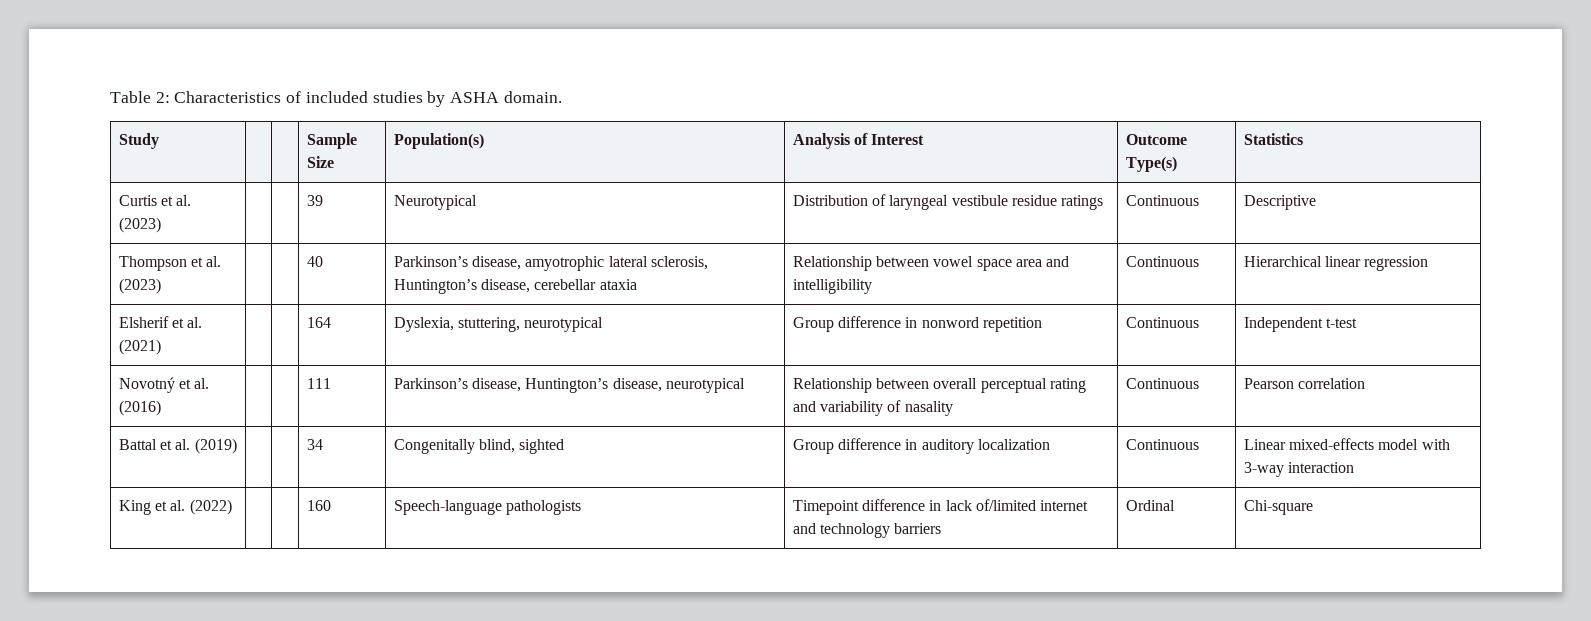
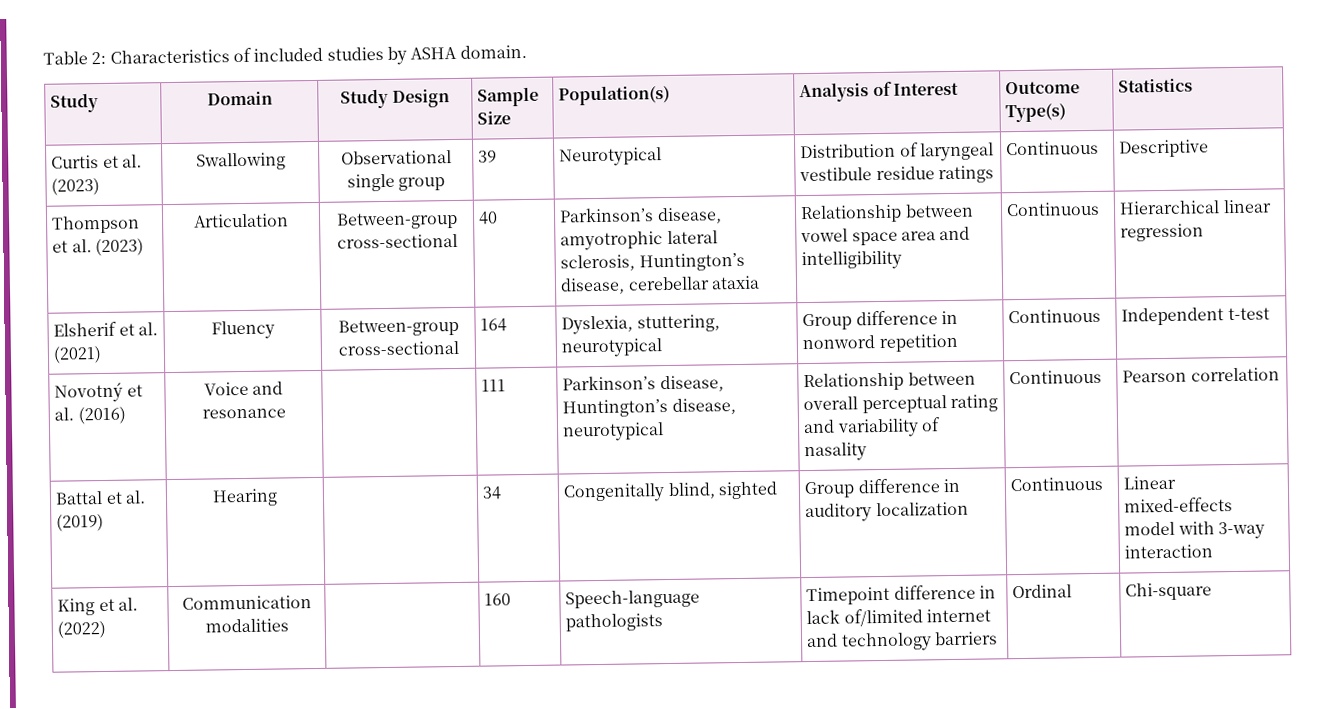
- Study | | | Sample Size | Population(s) | Analysis of Interest | Outcome Type(s) | Statistics
+ Study | Domain | Study Design | Sample Size | Population(s) | Analysis of Interest | Outcome Type(s) | Statistics
- Curtis et al. (2023) | | | 39 | Neurotypical | Distribution of laryngeal vestibule residue ratings | Continuous | Descriptive
+ Curtis et al. (2023) | Swallowing | Observational single group | 39 | Neurotypical | Distribution of laryngeal vestibule residue ratings | Continuous | Descriptive
- Thompson et al. (2023) | | | 40 | Parkinson’s disease, amyotrophic lateral sclerosis, Huntington’s disease, cerebellar ataxia | Relationship between vowel space area and intelligibility | Continuous | Hierarchical linear regression
+ Thompson et al. (2023) | Articulation | Between-group cross-sectional | 40 | Parkinson’s disease, amyotrophic lateral sclerosis, Huntington’s disease, cerebellar ataxia | Relationship between vowel space area and intelligibility | Continuous | Hierarchical linear regression
- Elsherif et al. (2021) | | | 164 | Dyslexia, stuttering, neurotypical | Group difference in nonword repetition | Continuous | Independent t-test
+ Elsherif et al. (2021) | Fluency | Between-group cross-sectional | 164 | Dyslexia, stuttering, neurotypical | Group difference in nonword repetition | Continuous | Independent t-test
- Novotný et al. (2016) | | | 111 | Parkinson’s disease, Huntington’s disease, neurotypical | Relationship between overall perceptual rating and variability of nasality | Continuous | Pearson correlation
+ Novotný et al. (2016) | Voice and resonance | | 111 | Parkinson’s disease, Huntington’s disease, neurotypical | Relationship between overall perceptual rating and variability of nasality | Continuous | Pearson correlation
- Battal et al. (2019) | | | 34 | Congenitally blind, sighted | Group difference in auditory localization | Continuous | Linear mixed-effects model with 3-way interaction
+ Battal et al. (2019) | Hearing | | 34 | Congenitally blind, sighted | Group difference in auditory localization | Continuous | Linear mixed-effects model with 3-way interaction
- King et al. (2022) | | | 160 | Speech-language pathologists | Timepoint difference in lack of/limited internet and technology barriers | Ordinal | Chi-square
+ King et al. (2022) | Communication modalities | | 160 | Speech-language pathologists | Timepoint difference in lack of/limited internet and technology barriers | Ordinal | Chi-square

